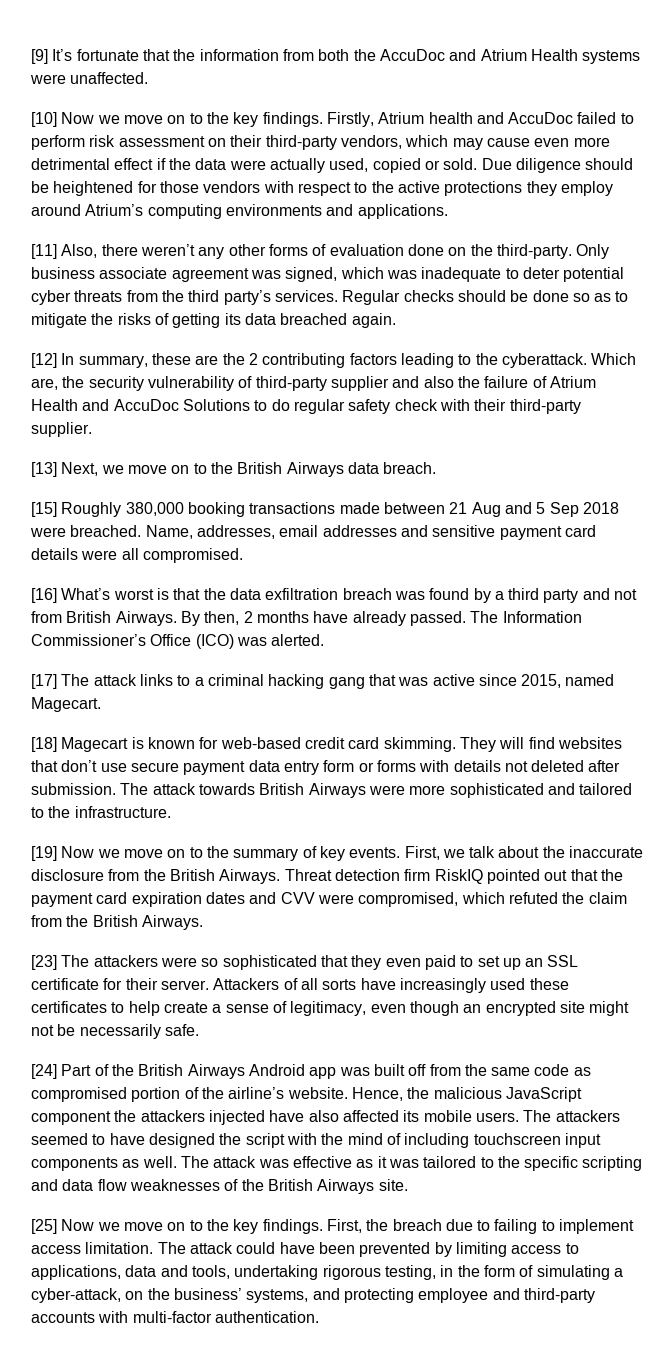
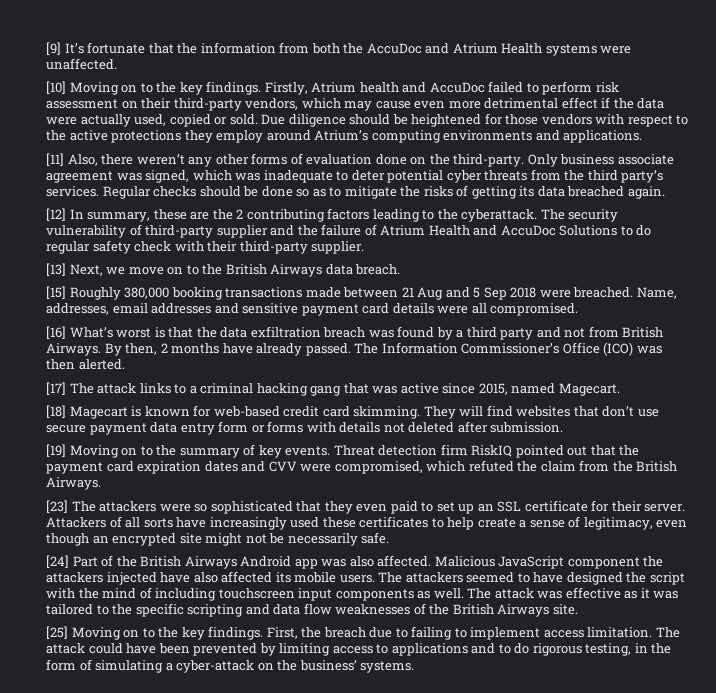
- [10] Now we move on to the key findings.
+ [10] Moving on to the key findings.
- Which are, the security vulnerability of third-party supplier and also the failure of Atrium Health and AccuDoc Solutions to do regular safety check with their third-party supplier.
+ The security vulnerability of third-party supplier and the failure of Atrium Health and AccuDoc Solutions to do regular safety check with their third-party supplier.
- The Information Commissioner’s Office (ICO) was alerted.
+ The Information Commissioner’s Office (ICO) was then alerted.
- They will find websites that don’t use secure payment data entry form or forms with details not deleted after submission. The attack towards British Airways were more sophisticated and tailored to the infrastructure.
- [19] Now we move on to the summary of key events.
+ They will find websites that don’t use secure payment data entry form or forms with details not deleted after submission.
+ [19] Moving on to the summary of key events.
- First, we talk about the inaccurate disclosure from the British Airways.
- [24] Part of the British Airways Android app was built off from the same code as compromised portion of the airline’s website. Hence, the malicious JavaScript component the attackers injected have also affected its mobile users.
+ [24] Part of the British Airways Android app was also affected. Malicious JavaScript component the attackers injected have also affected its mobile users.
- [25] Now we move on to the key findings.
+ [25] Moving on to the key findings.
- The attack could have been prevented by limiting access to applications, data and tools, undertaking rigorous testing, in the form of simulating a cyber-attack, on the business’ systems, and protecting employee and third-party accounts with multi-factor authentication.
+ The attack could have been prevented by limiting access to applications and to do rigorous testing, in the form of simulating a cyber-attack on the business’ systems.

